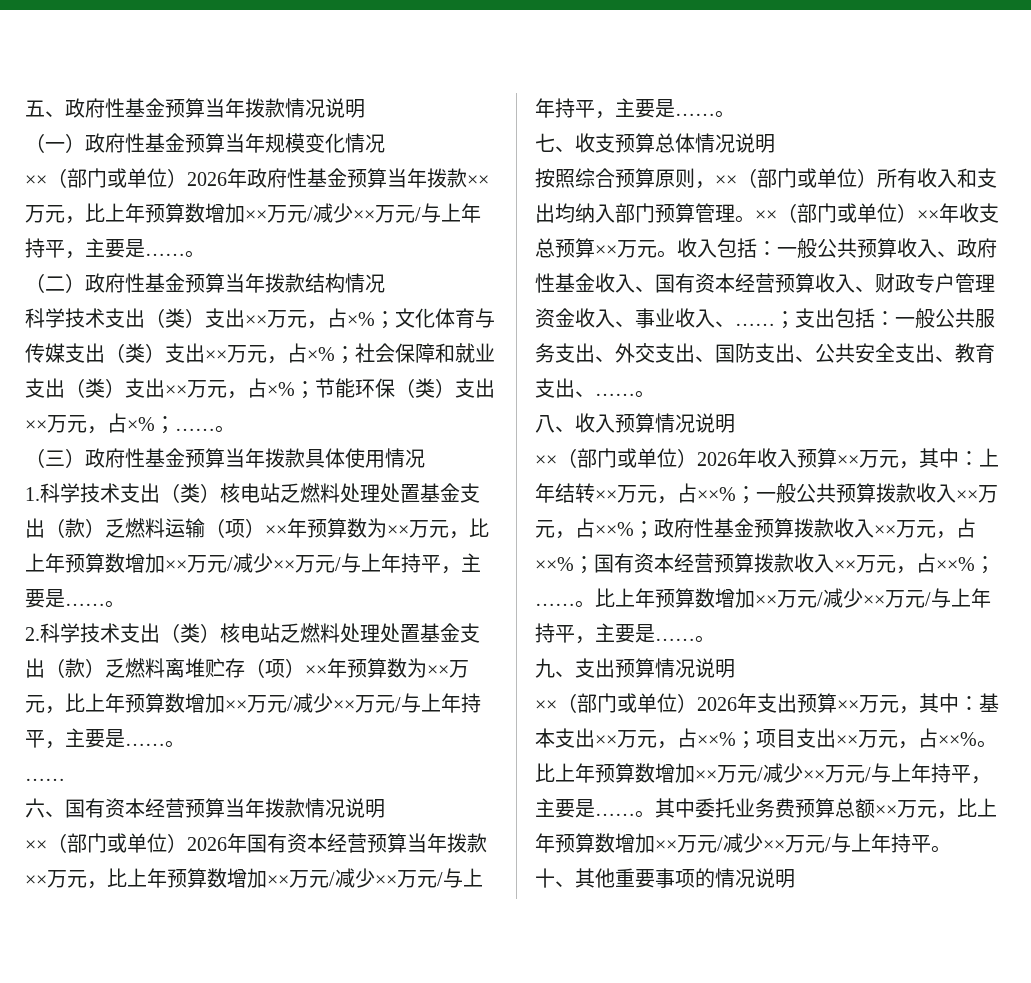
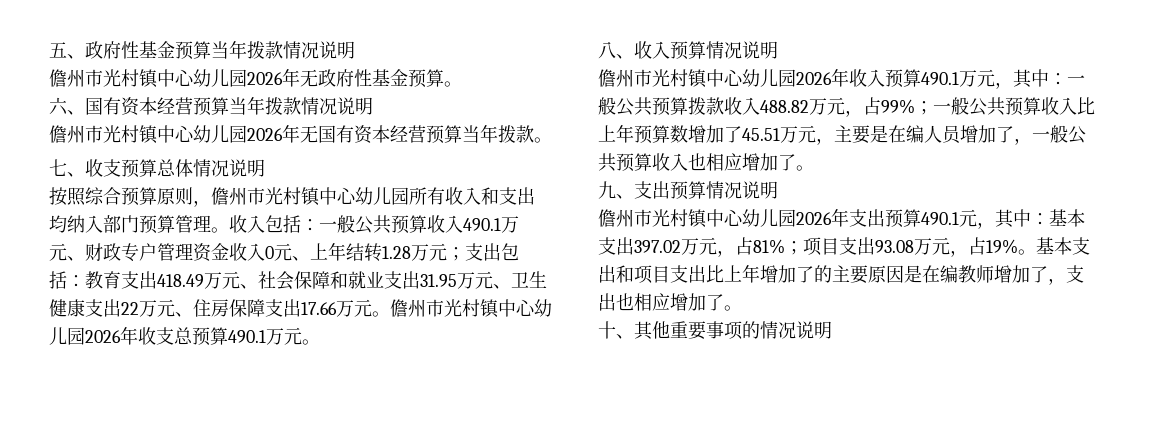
- （一）政府性基金预算当年规模变化情况
- ××（部门或单位）2026年政府性基金预算当年拨款××万元，比上年预算数增加××万元/减少××万元/与上年持平，主要是……。
- （二）政府性基金预算当年拨款结构情况
- 科学技术支出（类）支出××万元，占×%；文化体育与传媒支出（类）支出××万元，占×%；社会保障和就业支出（类）支出××万元，占×%；节能环保（类）支出××万元，占×%；……。
- （三）政府性基金预算当年拨款具体使用情况
- 1.科学技术支出（类）核电站乏燃料处理处置基金支出（款）乏燃料运输（项）××年预算数为××万元，比上年预算数增加××万元/减少××万元/与上年持平，主要是……。
- 2.科学技术支出（类）核电站乏燃料处理处置基金支出（款）乏燃料离堆贮存（项）××年预算数为××万元，比上年预算数增加××万元/减少××万元/与上年持平，主要是……。
- ……
+ 儋州市光村镇中心幼儿园2026年无政府性基金预算。
- ××（部门或单位）2026年国有资本经营预算当年拨款××万元，比上年预算数增加××万元/减少××万元/与上年持平，主要是……。
+ 儋州市光村镇中心幼儿园2026年无国有资本经营预算当年拨款。
- 按照综合预算原则，××（部门或单位）所有收入和支出均纳入部门预算管理。
+ 按照综合预算原则，儋州市光村镇中心幼儿园所有收入和支出均纳入部门预算管理。
- ××（部门或单位）××年收支总预算××万元。
- 收入包括：一般公共预算收入、政府性基金收入、国有资本经营预算收入、财政专户管理资金收入、事业收入、……；支出包括：一般公共服务支出、外交支出、国防支出、公共安全支出、教育支出、……。
+ 收入包括：一般公共预算收入490.1万元、财政专户管理资金收入0元、上年结转1.28万元；支出包括：教育支出418.49万元、社会保障和就业支出31.95万元、卫生健康支出22万元、住房保障支出17.66万元。儋州市光村镇中心幼儿园2026年收支总预算490.1万元。
- ××（部门或单位）2026年收入预算××万元，其中：上年结转××万元，占××%；一般公共预算拨款收入××万元，占××%；政府性基金预算拨款收入××万元，占××%；国有资本经营预算拨款收入××万元，占××%；……。比上年预算数增加××万元/减少××万元/与上年持平，主要是……。
+ 儋州市光村镇中心幼儿园2026年收入预算490.1万元，其中：一般公共预算拨款收入488.82万元，占99%；一般公共预算收入比上年预算数增加了45.51万元，主要是在编人员增加了，一般公共预算收入也相应增加了。
- ××（部门或单位）2026年支出预算××万元，其中：基本支出××万元，占××%；项目支出××万元，占××%。比上年预算数增加××万元/减少××万元/与上年持平，主要是……。其中委托业务费预算总额××万元，比上年预算数增加××万元/减少××万元/与上年持平。
+ 儋州市光村镇中心幼儿园2026年支出预算490.1元，其中：基本支出397.02万元，占81%；项目支出93.08万元，占19%。基本支出和项目支出比上年增加了的主要原因是在编教师增加了，支出也相应增加了。

